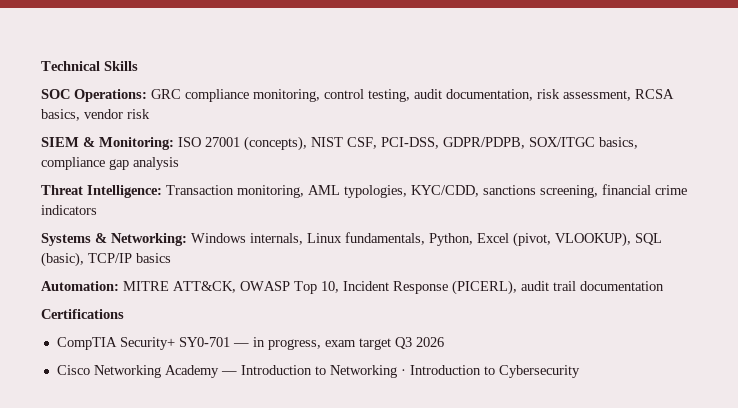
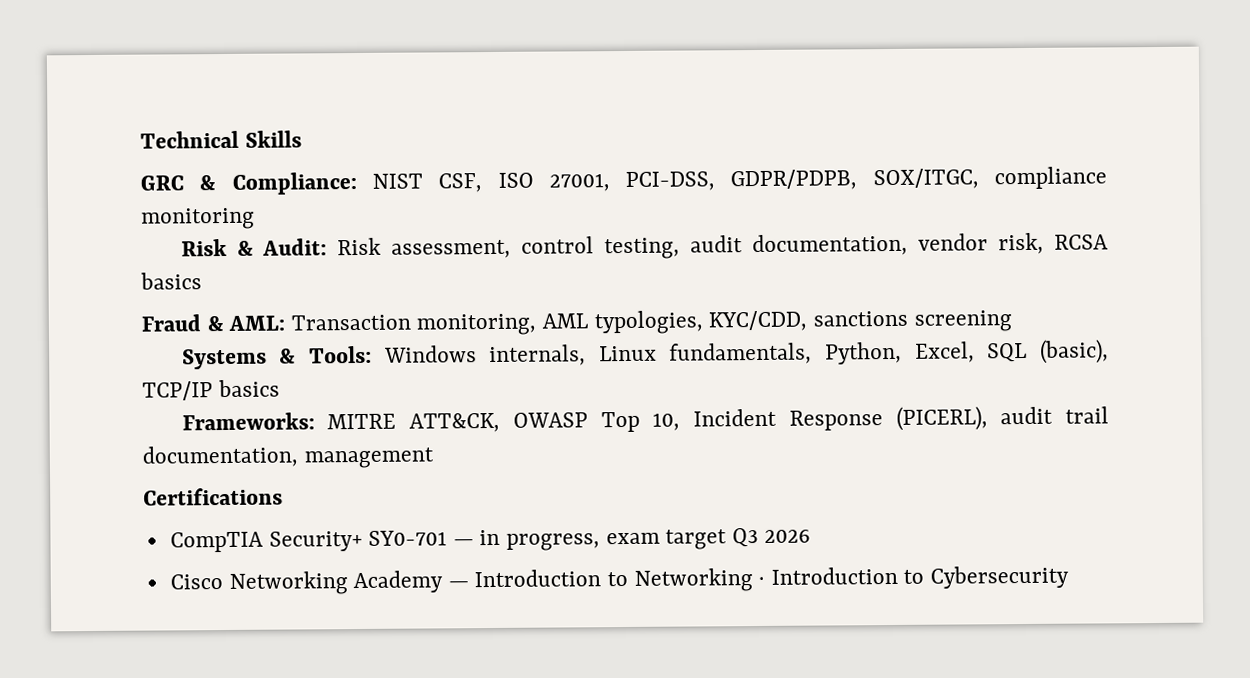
- SOC Operations: GRC compliance monitoring, control testing, audit documentation, risk assessment, RCSA basics, vendor risk
- SIEM & Monitoring: ISO 27001 (concepts), NIST CSF, PCI-DSS, GDPR/PDPB, SOX/ITGC basics, compliance gap analysis
- Threat Intelligence: Transaction monitoring, AML typologies, KYC/CDD, sanctions screening, financial crime indicators
+ GRC & Compliance: NIST CSF, ISO 27001, PCI-DSS, GDPR/PDPB, SOX/ITGC, compliance monitoring
+ Risk & Audit: Risk assessment, control testing, audit documentation, vendor risk, RCSA basics
+ Fraud & AML: Transaction monitoring, AML typologies, KYC/CDD, sanctions screening
- Systems & Networking: Windows internals, Linux fundamentals, Python, Excel (pivot, VLOOKUP), SQL (basic), TCP/IP basics
+ Systems & Tools: Windows internals, Linux fundamentals, Python, Excel, SQL (basic), TCP/IP basics
- Automation: MITRE ATT&CK, OWASP Top 10, Incident Response (PICERL), audit trail documentation
+ Frameworks: MITRE ATT&CK, OWASP Top 10, Incident Response (PICERL), audit trail documentation, management

